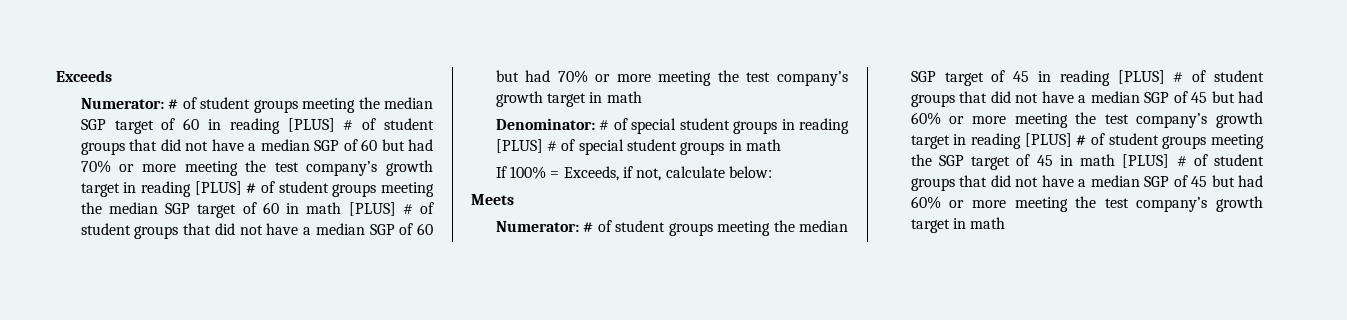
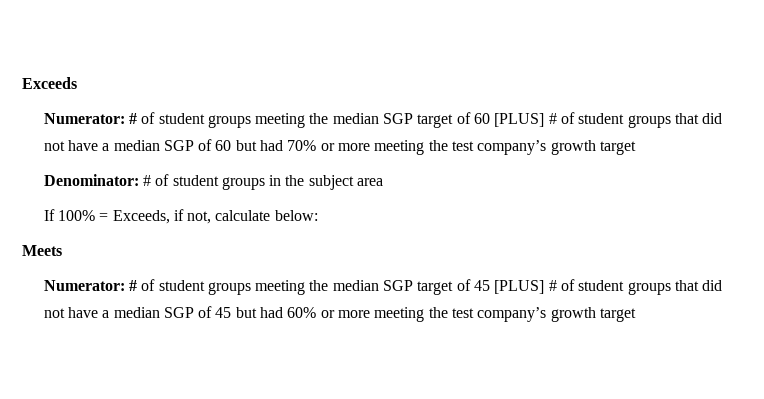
- Numerator: # of student groups meeting the median SGP target of 60 in reading [PLUS] # of student groups that did not have a median SGP of 60 but had 70% or more meeting the test company’s growth target in reading [PLUS] # of student groups meeting the median SGP target of 60 in math [PLUS] # of student groups that did not have a median SGP of 60 but had 70% or more meeting the test company’s growth target in math
- Denominator: # of special student groups in reading [PLUS] # of special student groups in math
+ Numerator: # of student groups meeting the median SGP target of 60 [PLUS] # of student groups that did not have a median SGP of 60 but had 70% or more meeting the test company’s growth target
+ Denominator: # of student groups in the subject area
- Numerator: # of student groups meeting the median SGP target of 45 in reading [PLUS] # of student groups that did not have a median SGP of 45 but had 60% or more meeting the test company’s growth target in reading [PLUS] # of student groups meeting the SGP target of 45 in math [PLUS] # of student groups that did not have a median SGP of 45 but had 60% or more meeting the test company’s growth target in math
+ Numerator: # of student groups meeting the median SGP target of 45 [PLUS] # of student groups that did not have a median SGP of 45 but had 60% or more meeting the test company’s growth target

